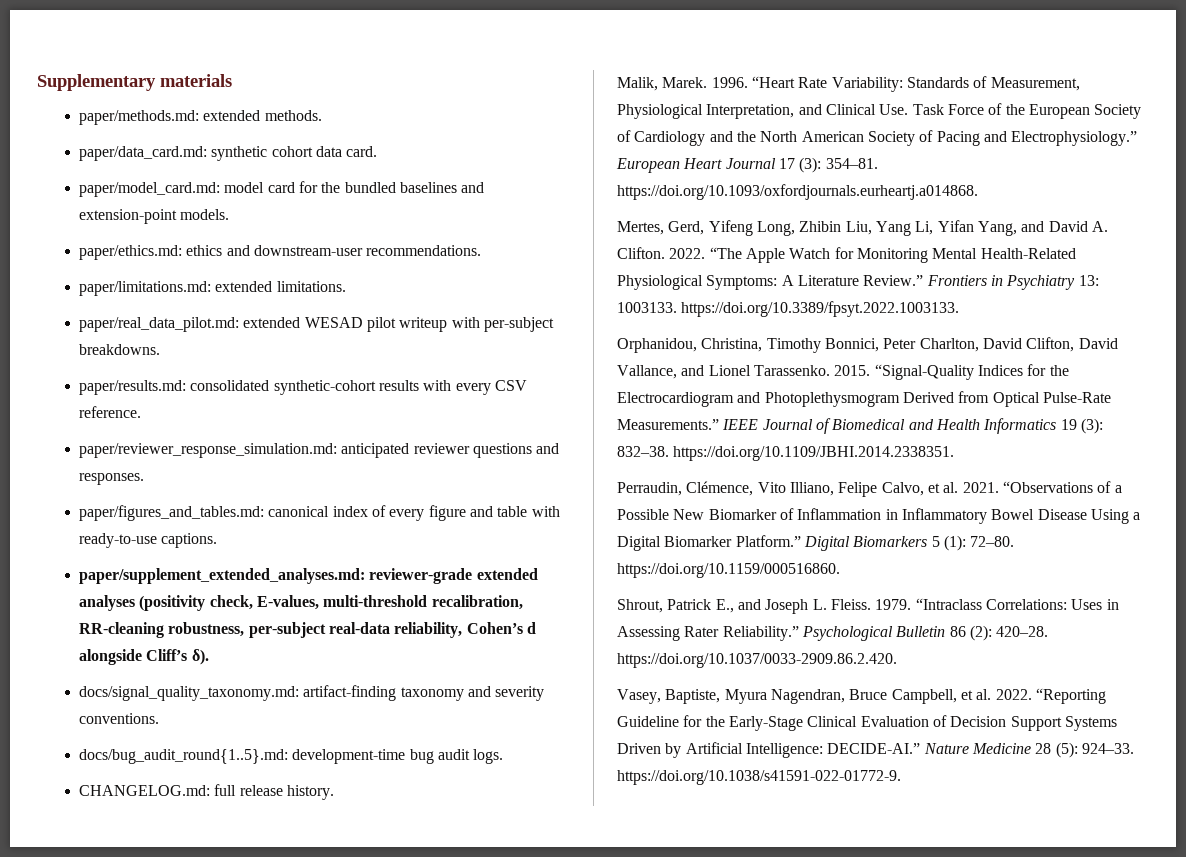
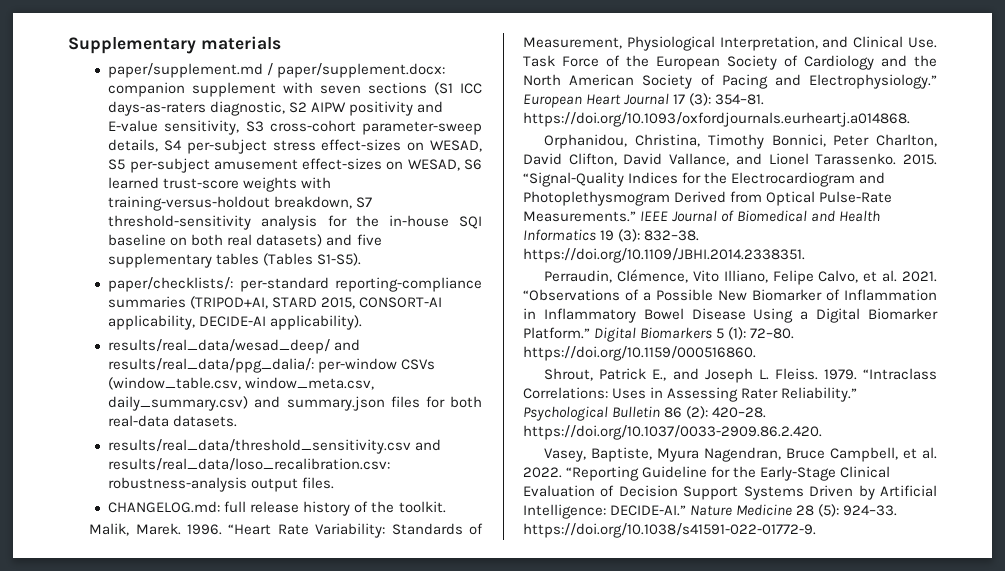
- paper/methods.md: extended methods.
- paper/data_card.md: synthetic cohort data card.
- paper/model_card.md: model card for the bundled baselines and extension-point models.
- paper/ethics.md: ethics and downstream-user recommendations.
- paper/limitations.md: extended limitations.
- paper/real_data_pilot.md: extended WESAD pilot writeup with per-subject breakdowns.
- paper/results.md: consolidated synthetic-cohort results with every CSV reference.
- paper/reviewer_response_simulation.md: anticipated reviewer questions and responses.
- paper/figures_and_tables.md: canonical index of every figure and table with ready-to-use captions.
- paper/supplement_extended_analyses.md: reviewer-grade extended analyses (positivity check, E-values, multi-threshold recalibration, RR-cleaning robustness, per-subject real-data reliability, Cohen’s d alongside Cliff’s δ).
- docs/signal_quality_taxonomy.md: artifact-finding taxonomy and severity conventions.
- docs/bug_audit_round{1..5}.md: development-time bug audit logs.
+ paper/supplement.md / paper/supplement.docx: companion supplement with seven sections (S1 ICC days-as-raters diagnostic, S2 AIPW positivity and E-value sensitivity, S3 cross-cohort parameter-sweep details, S4 per-subject stress effect-sizes on WESAD, S5 per-subject amusement effect-sizes on WESAD, S6 learned trust-score weights with training-versus-holdout breakdown, S7 threshold-sensitivity analysis for the in-house SQI baseline on both real datasets) and five supplementary tables (Tables S1-S5).
+ paper/checklists/: per-standard reporting-compliance summaries (TRIPOD+AI, STARD 2015, CONSORT-AI applicability, DECIDE-AI applicability).
+ results/real_data/wesad_deep/ and results/real_data/ppg_dalia/: per-window CSVs (window_table.csv, window_meta.csv, daily_summary.csv) and summary.json files for both real-data datasets.
+ results/real_data/threshold_sensitivity.csv and results/real_data/loso_recalibration.csv: robustness-analysis output files.
- CHANGELOG.md: full release history.
+ CHANGELOG.md: full release history of the toolkit.
- Mertes, Gerd, Yifeng Long, Zhibin Liu, Yang Li, Yifan Yang, and David A. Clifton. 2022. “The Apple Watch for Monitoring Mental Health-Related Physiological Symptoms: A Literature Review.” Frontiers in Psychiatry 13: 1003133. https://doi.org/10.3389/fpsyt.2022.1003133.

